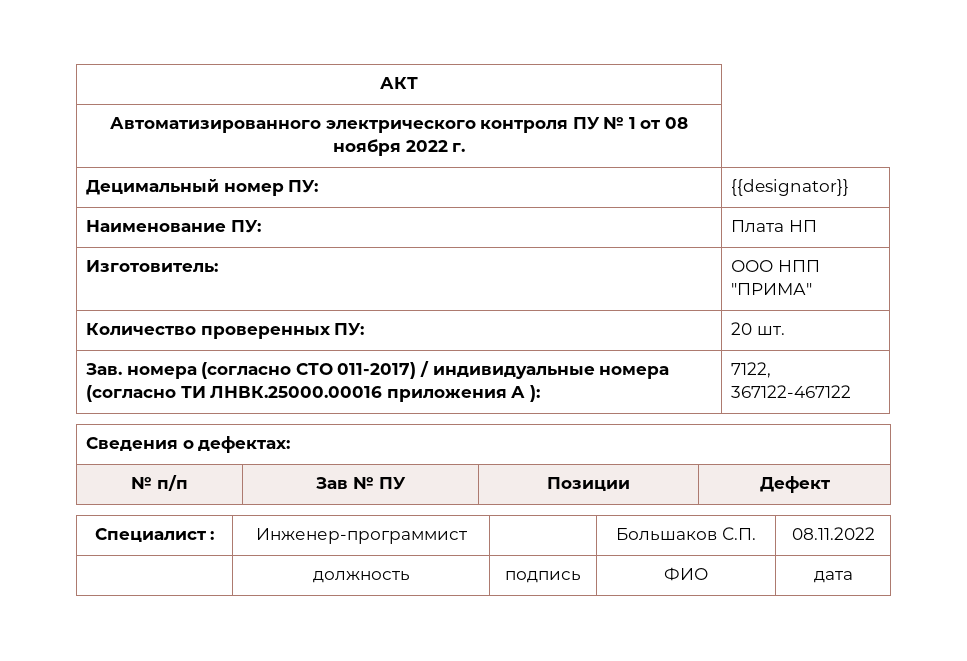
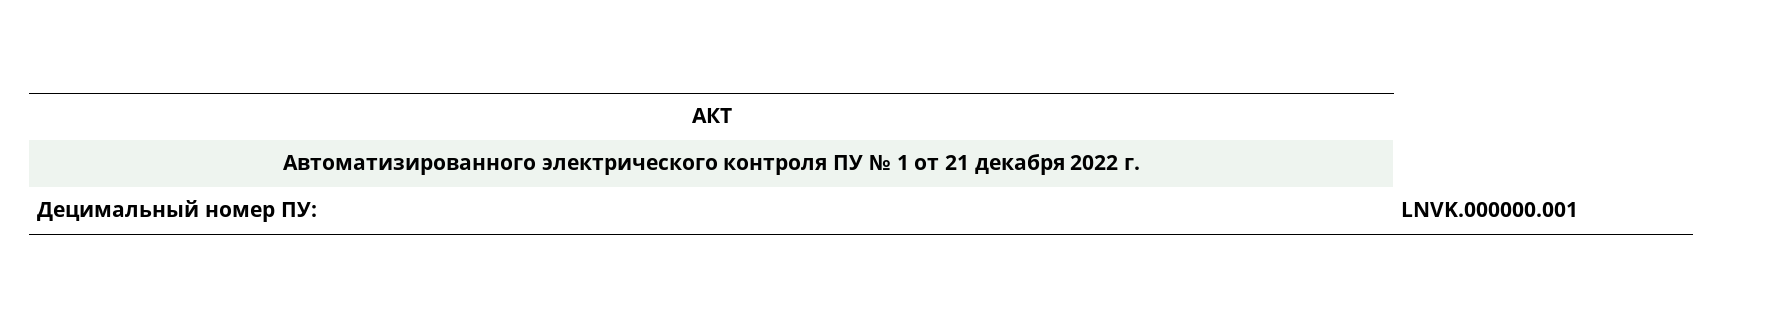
- Автоматизированного электрического контроля ПУ № 1 от 08 ноября 2022 г.
+ Автоматизированного электрического контроля ПУ № 1 от 21 декабря 2022 г.
- Децимальный номер ПУ: | {{designator}}
- Наименование ПУ: | Плата НП
- Изготовитель: | ООО НПП "ПРИМА"
- Количество проверенных ПУ: | 20 шт.
- Зав. номера (согласно СТО 011-2017) / индивидуальные номера (согласно ТИ ЛНВК.25000.00016 приложения А ): | 7122, 367122-467122
- Сведения о дефектах:
- № п/п | Зав № ПУ | Позиции | Дефект
- Специалист : | Инженер-программист | | Большаков С.П. | 08.11.2022
- | должность | подпись | ФИО | дата
+ Децимальный номер ПУ: | LNVK.000000.001

